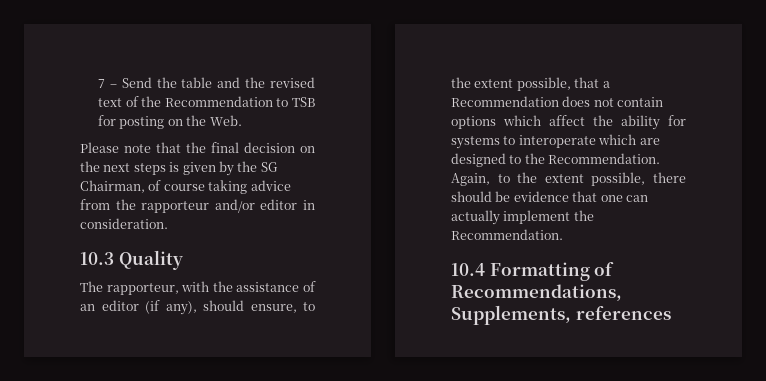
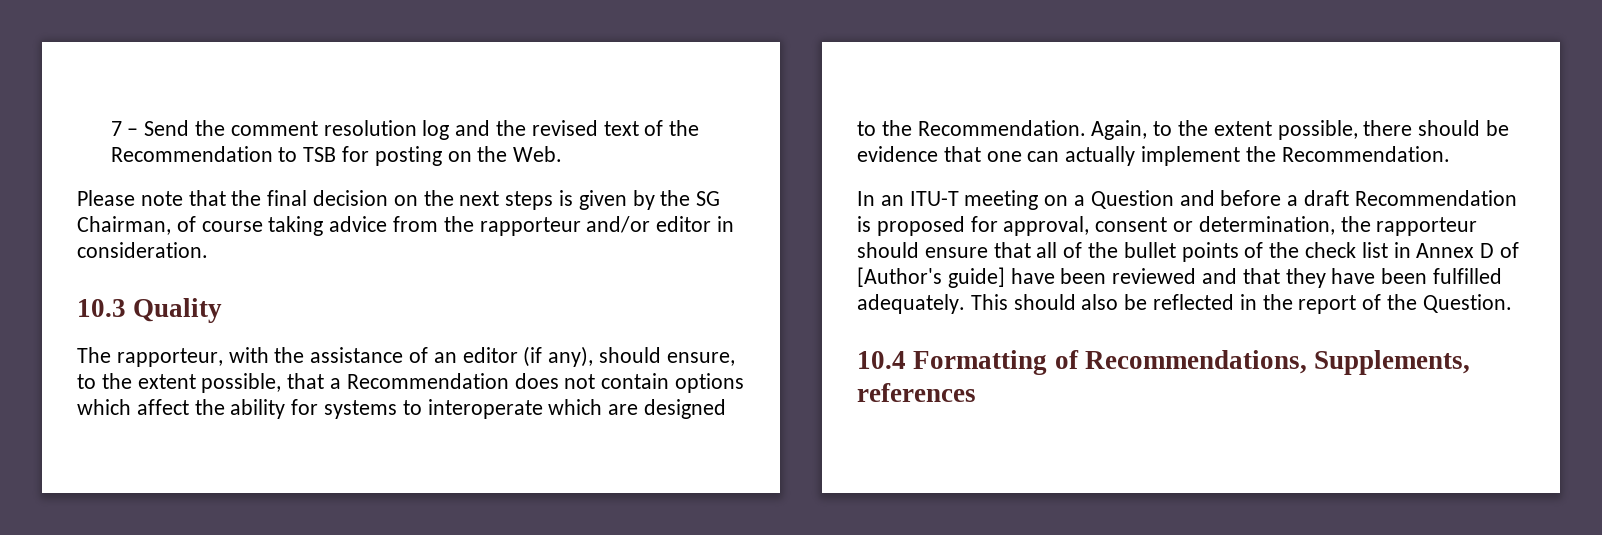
- 7 – Send the table and the revised text of the Recommendation to TSB for posting on the Web.
+ 7 – Send the comment resolution log and the revised text of the Recommendation to TSB for posting on the Web.
+ In an ITU-T meeting on a Question and before a draft Recommendation is proposed for approval, consent or determination, the rapporteur should ensure that all of the bullet points of the check list in Annex D of [Author's guide] have been reviewed and that they have been fulfilled adequately. This should also be reflected in the report of the Question.

